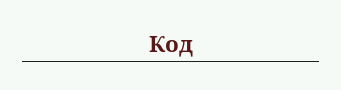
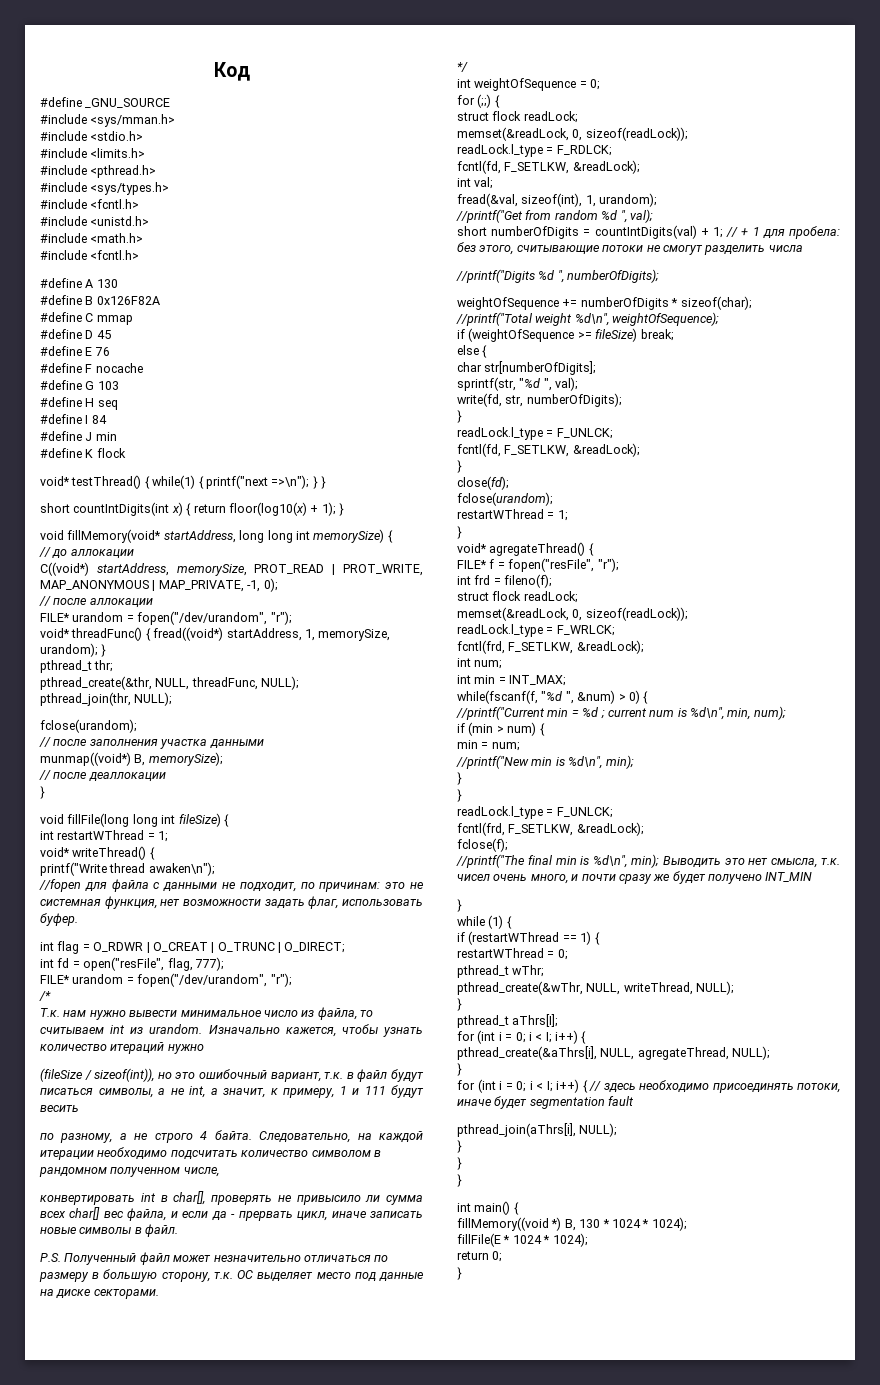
+ #define _GNU_SOURCE
+ #include <sys/mman.h>
+ #include <stdio.h>
+ #include <limits.h>
+ #include <pthread.h>
+ #include <sys/types.h>
+ #include <fcntl.h>
+ #include <unistd.h>
+ #include <math.h>
+ #include <fcntl.h>
+ #define A 130
+ #define B 0x126F82A
+ #define C mmap
+ #define D 45
+ #define E 76
+ #define F nocache
+ #define G 103
+ #define H seq
+ #define I 84
+ #define J min
+ #define K flock
+ void* testThread() { while(1) { printf("next =>\n"); } }
+ short countIntDigits(int x) { return floor(log10(x) + 1); }
+ void fillMemory(void* startAddress, long long int memorySize) {
+ // до аллокации
+ C((void*) startAddress, memorySize, PROT_READ | PROT_WRITE, MAP_ANONYMOUS | MAP_PRIVATE, -1, 0);
+ // после аллокации
+ FILE* urandom = fopen("/dev/urandom", "r");
+ void* threadFunc() { fread((void*) startAddress, 1, memorySize, urandom); }
+ pthread_t thr;
+ pthread_create(&thr, NULL, threadFunc, NULL);
+ pthread_join(thr, NULL);
+ fclose(urandom);
+ // после заполнения участка данными
+ munmap((void*) B, memorySize);
+ // после деаллокации
+ }
+ void fillFile(long long int fileSize) {
+ int restartWThread = 1;
+ void* writeThread() {
+ printf("Write thread awaken\n");
+ //fopen для файла с данными не подходит, по причинам: это не системная функция, нет возможности задать флаг, использовать буфер.
+ int flag = O_RDWR | O_CREAT | O_TRUNC | O_DIRECT;
+ int fd = open("resFile", flag, 777);
+ FILE* urandom = fopen("/dev/urandom", "r");
+ /*
+ Т.к. нам нужно вывести минимальное число из файла, то считываем int из urandom. Изначально кажется, чтобы узнать количество итераций нужно
+ (fileSize / sizeof(int)), но это ошибочный вариант, т.к. в файл будут писаться символы, а не int, а значит, к примеру, 1 и 111 будут весить
+ по разному, а не строго 4 байта. Следовательно, на каждой итерации необходимо подсчитать количество символом в рандомном полученном числе,
+ конвертировать int в char[], проверять не привысило ли сумма всех char[] вес файла, и если да - прервать цикл, иначе записать новые символы в файл.
+ P.S. Полученный файл может незначительно отличаться по размеру в большую сторону, т.к. ОС выделяет место под данные на диске секторами.
+ */
+ int weightOfSequence = 0;
+ for (;;) {
+ struct flock readLock;
+ memset(&readLock, 0, sizeof(readLock));
+ readLock.l_type = F_RDLCK;
+ fcntl(fd, F_SETLKW, &readLock);
+ int val;
+ fread(&val, sizeof(int), 1, urandom);
+ //printf("Get from random %d ", val);
+ short numberOfDigits = countIntDigits(val) + 1; // + 1 для пробела: без этого, считывающие потоки не смогут разделить числа
+ //printf("Digits %d ", numberOfDigits);
+ weightOfSequence += numberOfDigits * sizeof(char);
+ //printf("Total weight %d\n", weightOfSequence);
+ if (weightOfSequence >= fileSize) break;
+ else {
+ char str[numberOfDigits];
+ sprintf(str, "%d ", val);
+ write(fd, str, numberOfDigits);
+ }
+ readLock.l_type = F_UNLCK;
+ fcntl(fd, F_SETLKW, &readLock);
+ }
+ close(fd);
+ fclose(urandom);
+ restartWThread = 1;
+ }
+ void* agregateThread() {
+ FILE* f = fopen("resFile", "r");
+ int frd = fileno(f);
+ struct flock readLock;
+ memset(&readLock, 0, sizeof(readLock));
+ readLock.l_type = F_WRLCK;
+ fcntl(frd, F_SETLKW, &readLock);
+ int num;
+ int min = INT_MAX;
+ while(fscanf(f, "%d ", &num) > 0) {
+ //printf("Current min = %d ; current num is %d\n", min, num);
+ if (min > num) {
+ min = num;
+ //printf("New min is %d\n", min);
+ }
+ }
+ readLock.l_type = F_UNLCK;
+ fcntl(frd, F_SETLKW, &readLock);
+ fclose(f);
+ //printf("The final min is %d\n", min); Выводить это нет смысла, т.к. чисел очень много, и почти сразу же будет получено INT_MIN
+ }
+ while (1) {
+ if (restartWThread == 1) {
+ restartWThread = 0;
+ pthread_t wThr;
+ pthread_create(&wThr, NULL, writeThread, NULL);
+ }
+ pthread_t aThrs[I];
+ for (int i = 0; i < I; i++) {
+ pthread_create(&aThrs[i], NULL, agregateThread, NULL);
+ }
+ for (int i = 0; i < I; i++) { // здесь необходимо присоединять потоки, иначе будет segmentation fault
+ pthread_join(aThrs[i], NULL);
+ }
+ }
+ }
+ int main() {
+ fillMemory((void *) B, 130 * 1024 * 1024);
+ fillFile(E * 1024 * 1024);
+ return 0;
+ }

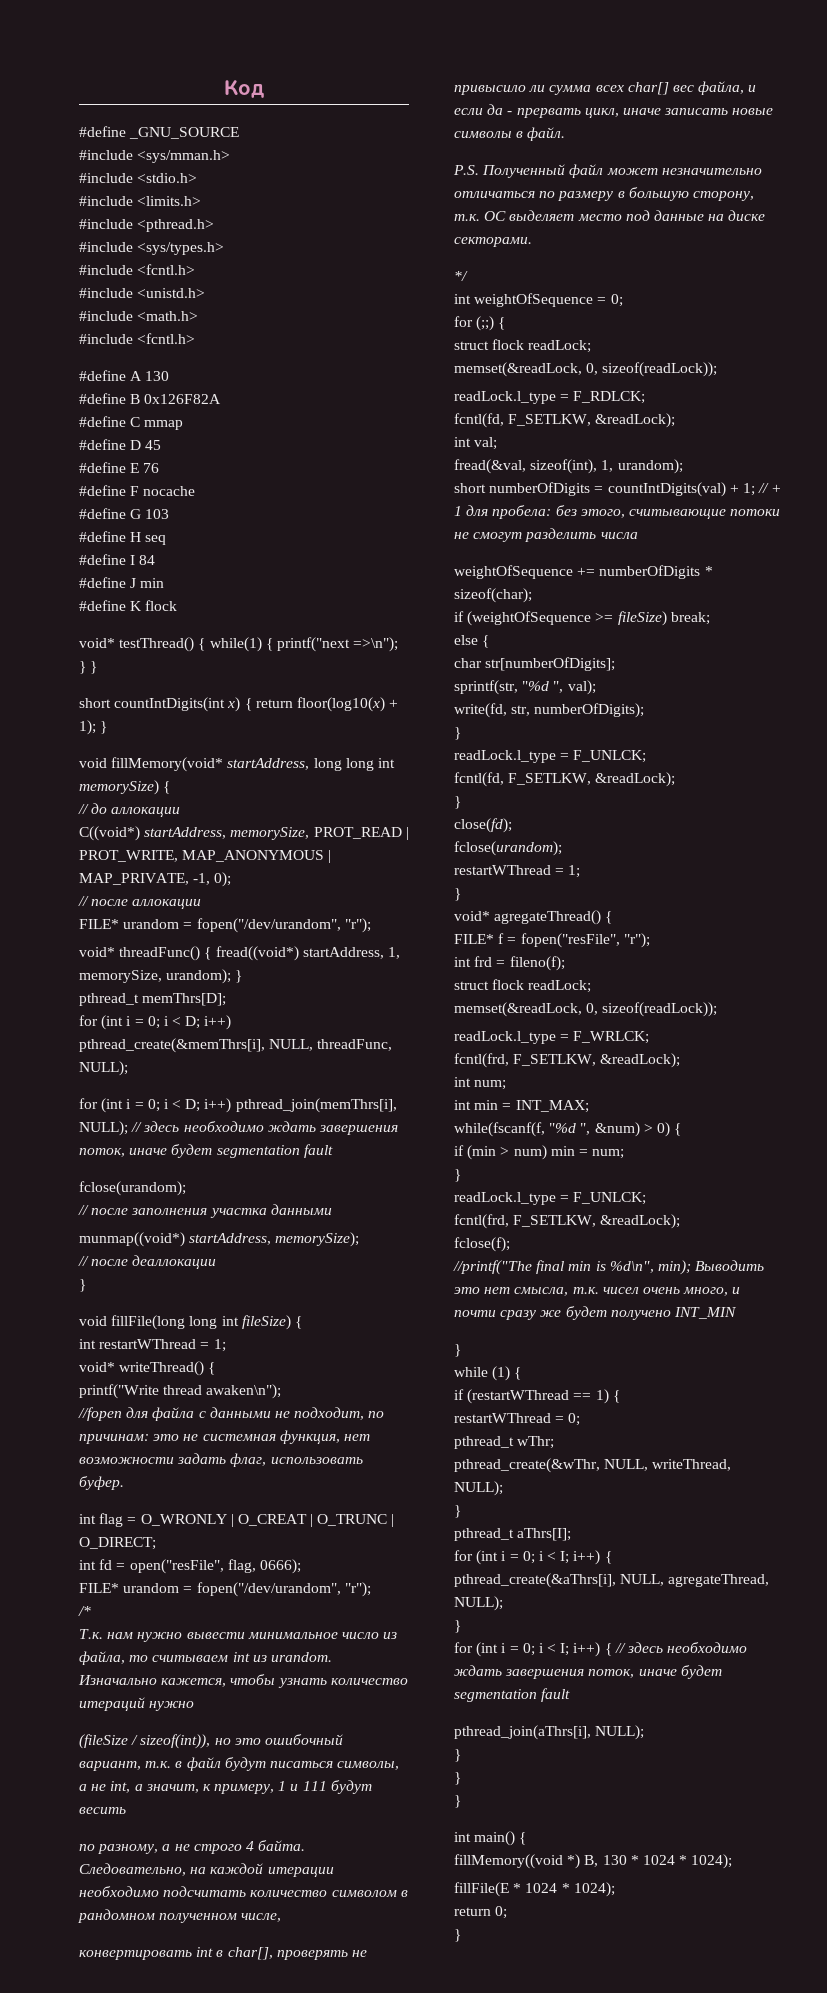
- pthread_t thr;
- pthread_create(&thr, NULL, threadFunc, NULL);
- pthread_join(thr, NULL);
+ pthread_t memThrs[D];
+ for (int i = 0; i < D; i++) pthread_create(&memThrs[i], NULL, threadFunc, NULL);
+ for (int i = 0; i < D; i++) pthread_join(memThrs[i], NULL); // здесь необходимо ждать завершения поток, иначе будет segmentation fault
- munmap((void*) B, memorySize);
+ munmap((void*) startAddress, memorySize);
- int flag = O_RDWR | O_CREAT | O_TRUNC | O_DIRECT;
+ int flag = O_WRONLY | O_CREAT | O_TRUNC | O_DIRECT;
- int fd = open("resFile", flag, 777);
+ int fd = open("resFile", flag, 0666);
- //printf("Get from random %d ", val);
- //printf("Digits %d ", numberOfDigits);
- //printf("Total weight %d\n", weightOfSequence);
- //printf("Current min = %d ; current num is %d\n", min, num);
- if (min > num) {
- min = num;
+ if (min > num) min = num;
- //printf("New min is %d\n", min);
- }
- for (int i = 0; i < I; i++) { // здесь необходимо присоединять потоки, иначе будет segmentation fault
+ for (int i = 0; i < I; i++) { // здесь необходимо ждать завершения поток, иначе будет segmentation fault

